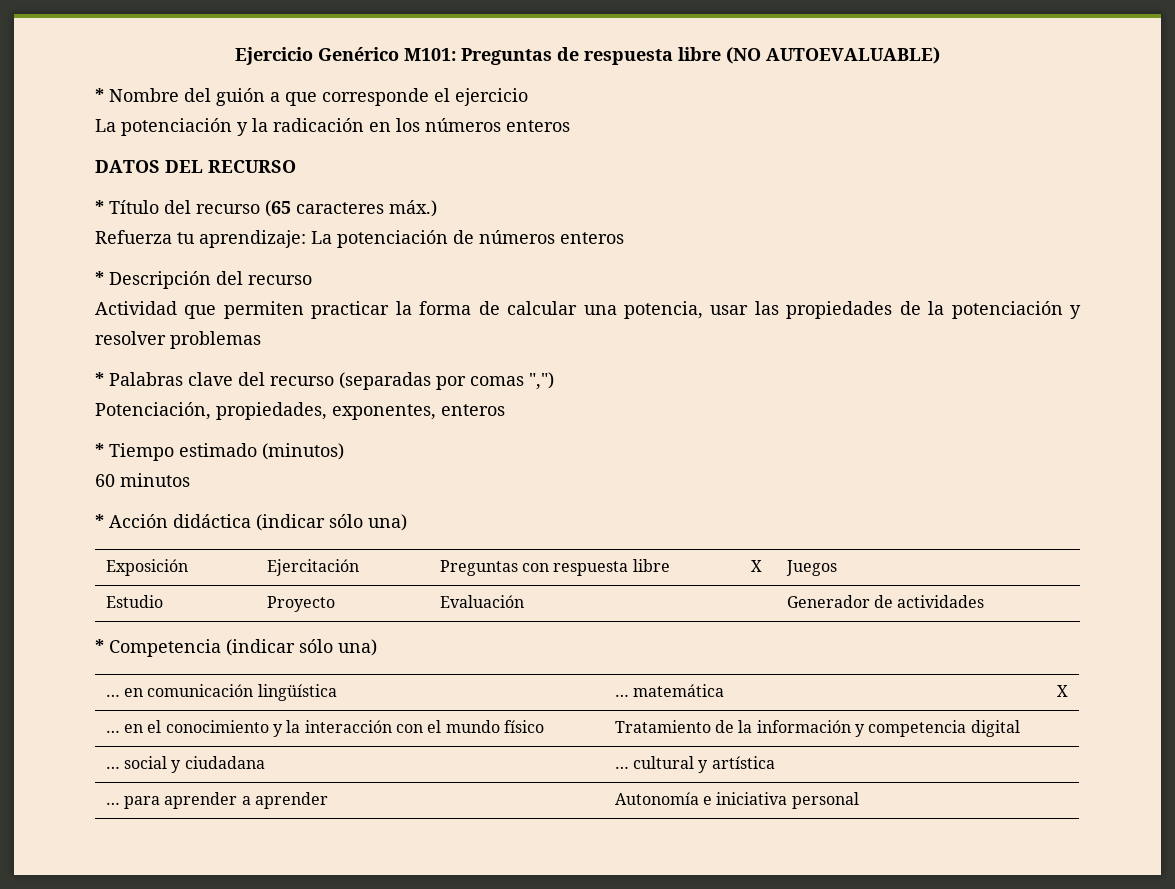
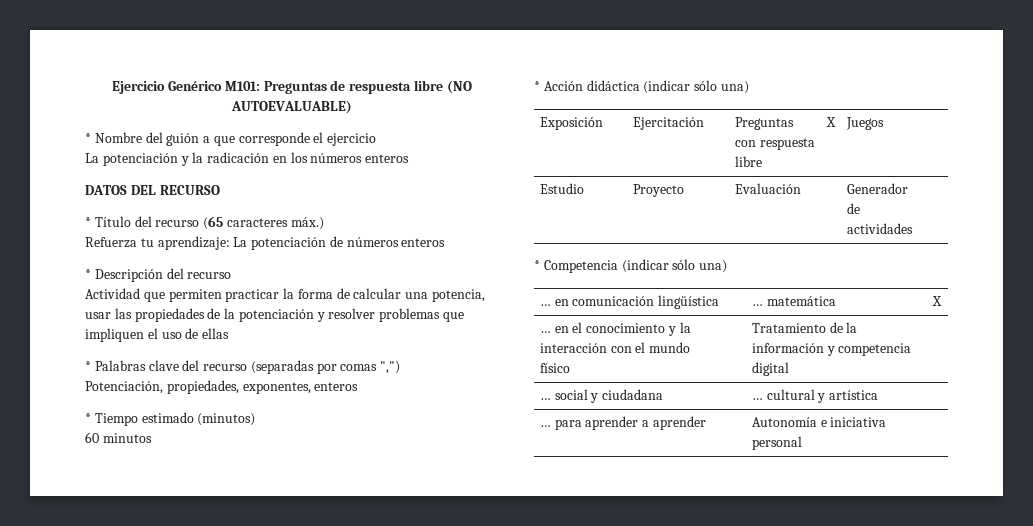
- Actividad que permiten practicar la forma de calcular una potencia, usar las propiedades de la potenciación y resolver problemas
+ Actividad que permiten practicar la forma de calcular una potencia, usar las propiedades de la potenciación y resolver problemas que impliquen el uso de ellas

